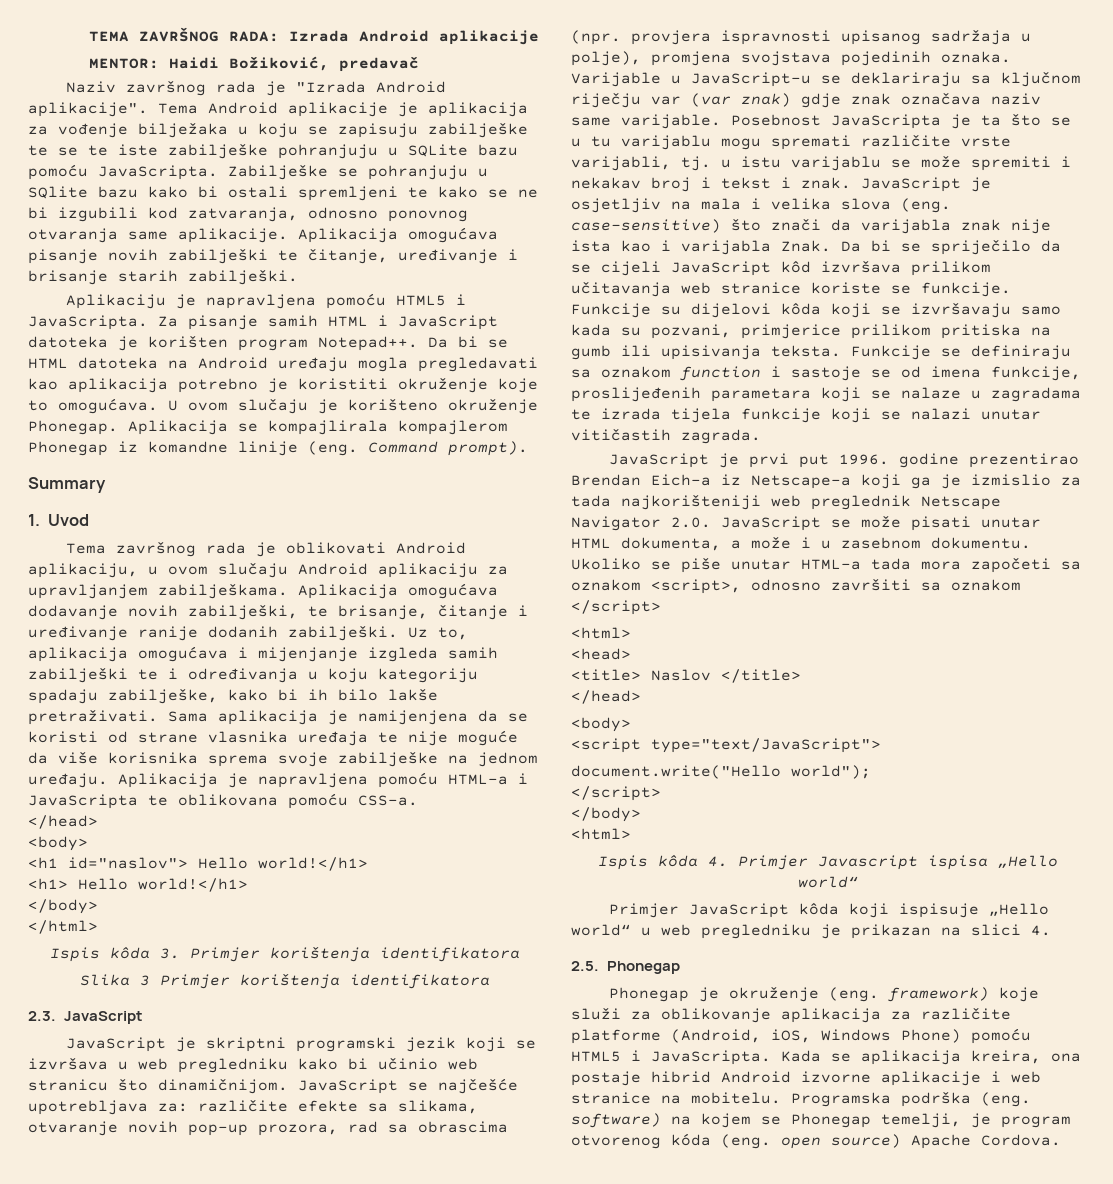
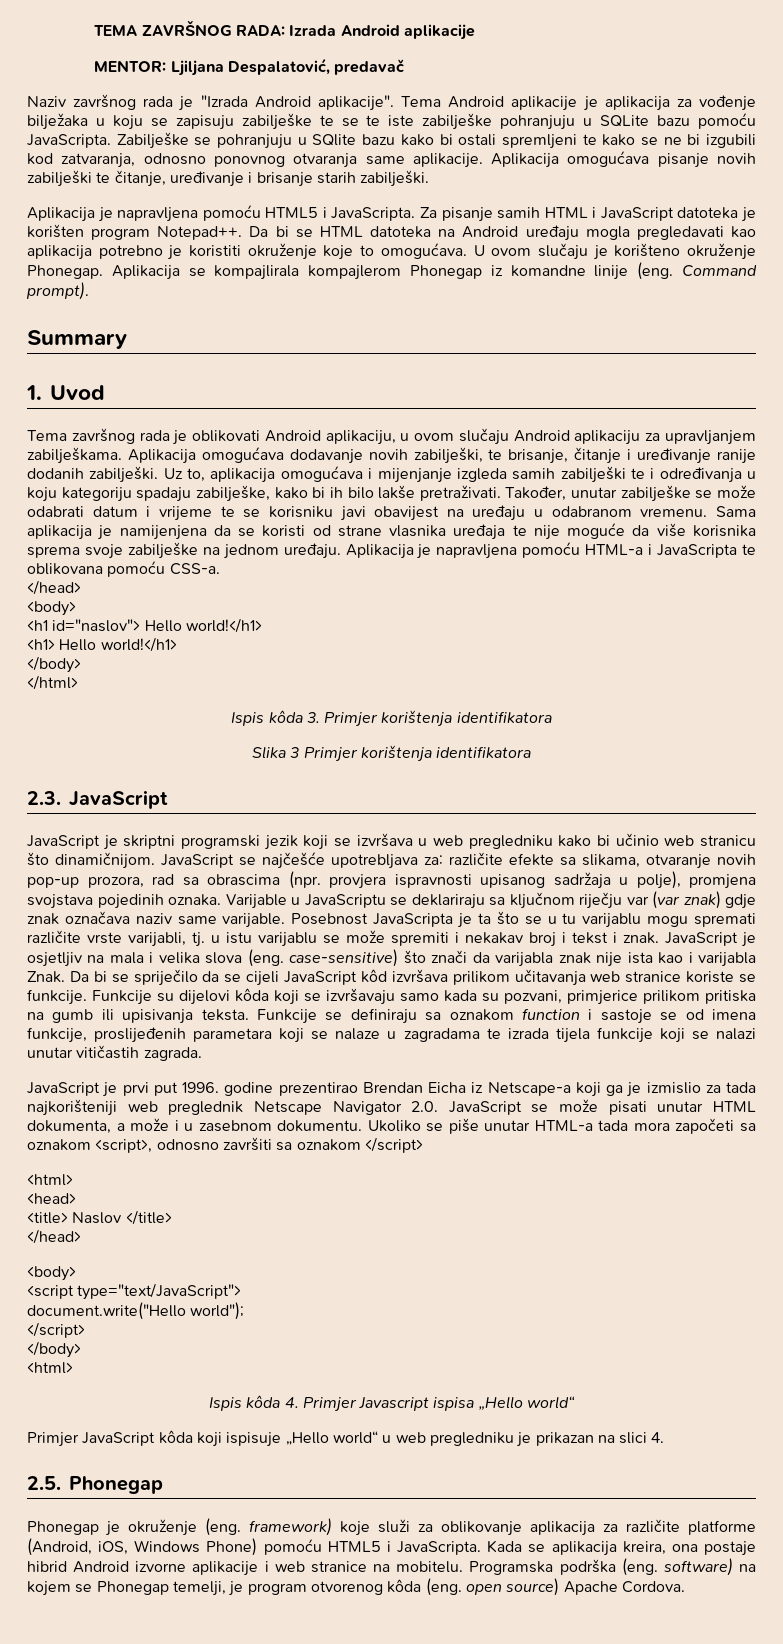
- MENTOR: Haidi Božiković, predavač
+ MENTOR: Ljiljana Despalatović, predavač
- Aplikaciju je napravljena pomoću HTML5 i JavaScripta.
+ Aplikacija je napravljena pomoću HTML5 i JavaScripta.
+ Također, unutar zabilješke se može odabrati datum i vrijeme te se korisniku javi obavijest na uređaju u odabranom vremenu.
- Varijable u JavaScript-u se deklariraju sa ključnom riječju var (var znak) gdje znak označava naziv same varijable.
+ Varijable u JavaScriptu se deklariraju sa ključnom riječju var (var znak) gdje znak označava naziv same varijable.
- JavaScript je prvi put 1996. godine prezentirao Brendan Eich-a iz Netscape-a koji ga je izmislio za tada najkorišteniji web preglednik Netscape Navigator 2.0. JavaScript se može pisati unutar HTML dokumenta, a može i u zasebnom dokumentu.
+ JavaScript je prvi put 1996. godine prezentirao Brendan Eicha iz Netscape-a koji ga je izmislio za tada najkorišteniji web preglednik Netscape Navigator 2.0. JavaScript se može pisati unutar HTML dokumenta, a može i u zasebnom dokumentu.
- Programska podrška (eng. software) na kojem se Phonegap temelji, je program otvorenog kóda (eng. open source) Apache Cordova.
+ Programska podrška (eng. software) na kojem se Phonegap temelji, je program otvorenog kôda (eng. open source) Apache Cordova.

